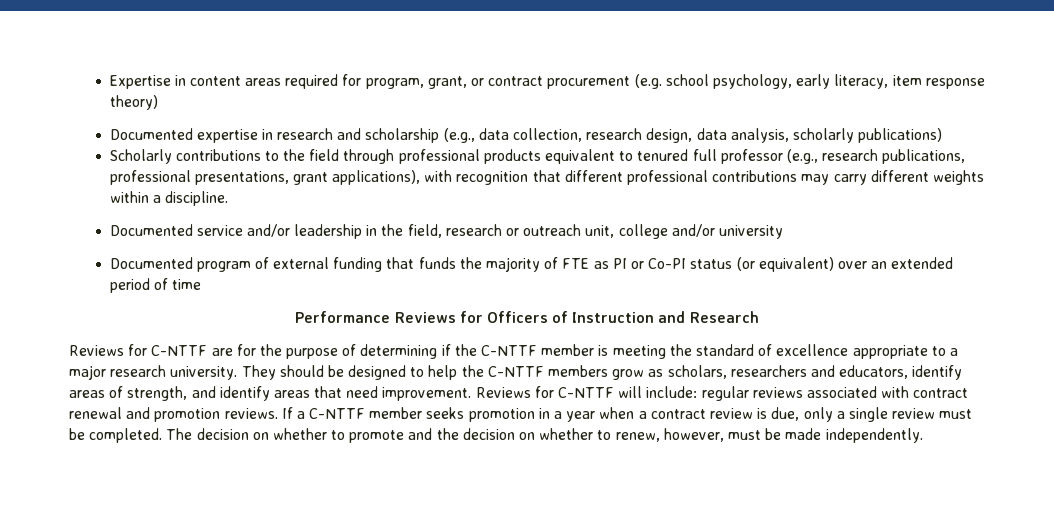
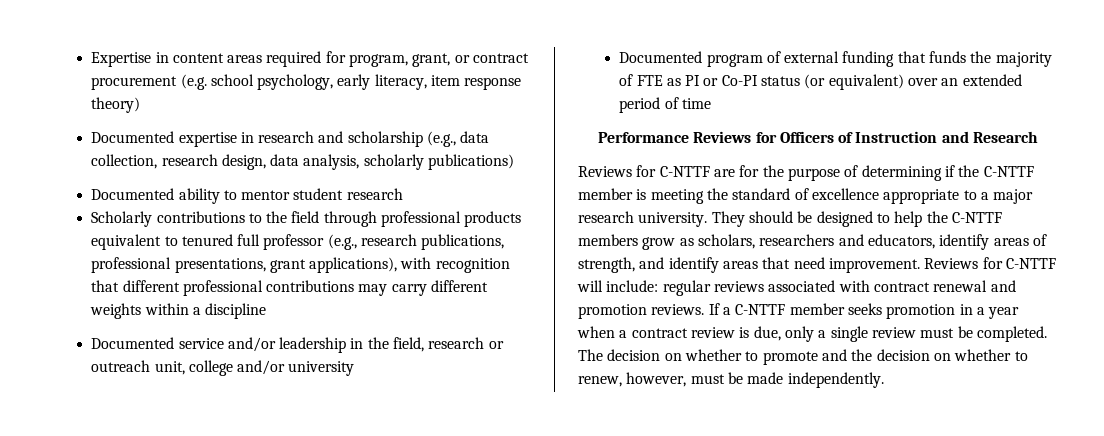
+ Documented ability to mentor student research
- Scholarly contributions to the field through professional products equivalent to tenured full professor (e.g., research publications, professional presentations, grant applications), with recognition that different professional contributions may carry different weights within a discipline.
+ Scholarly contributions to the field through professional products equivalent to tenured full professor (e.g., research publications, professional presentations, grant applications), with recognition that different professional contributions may carry different weights within a discipline

